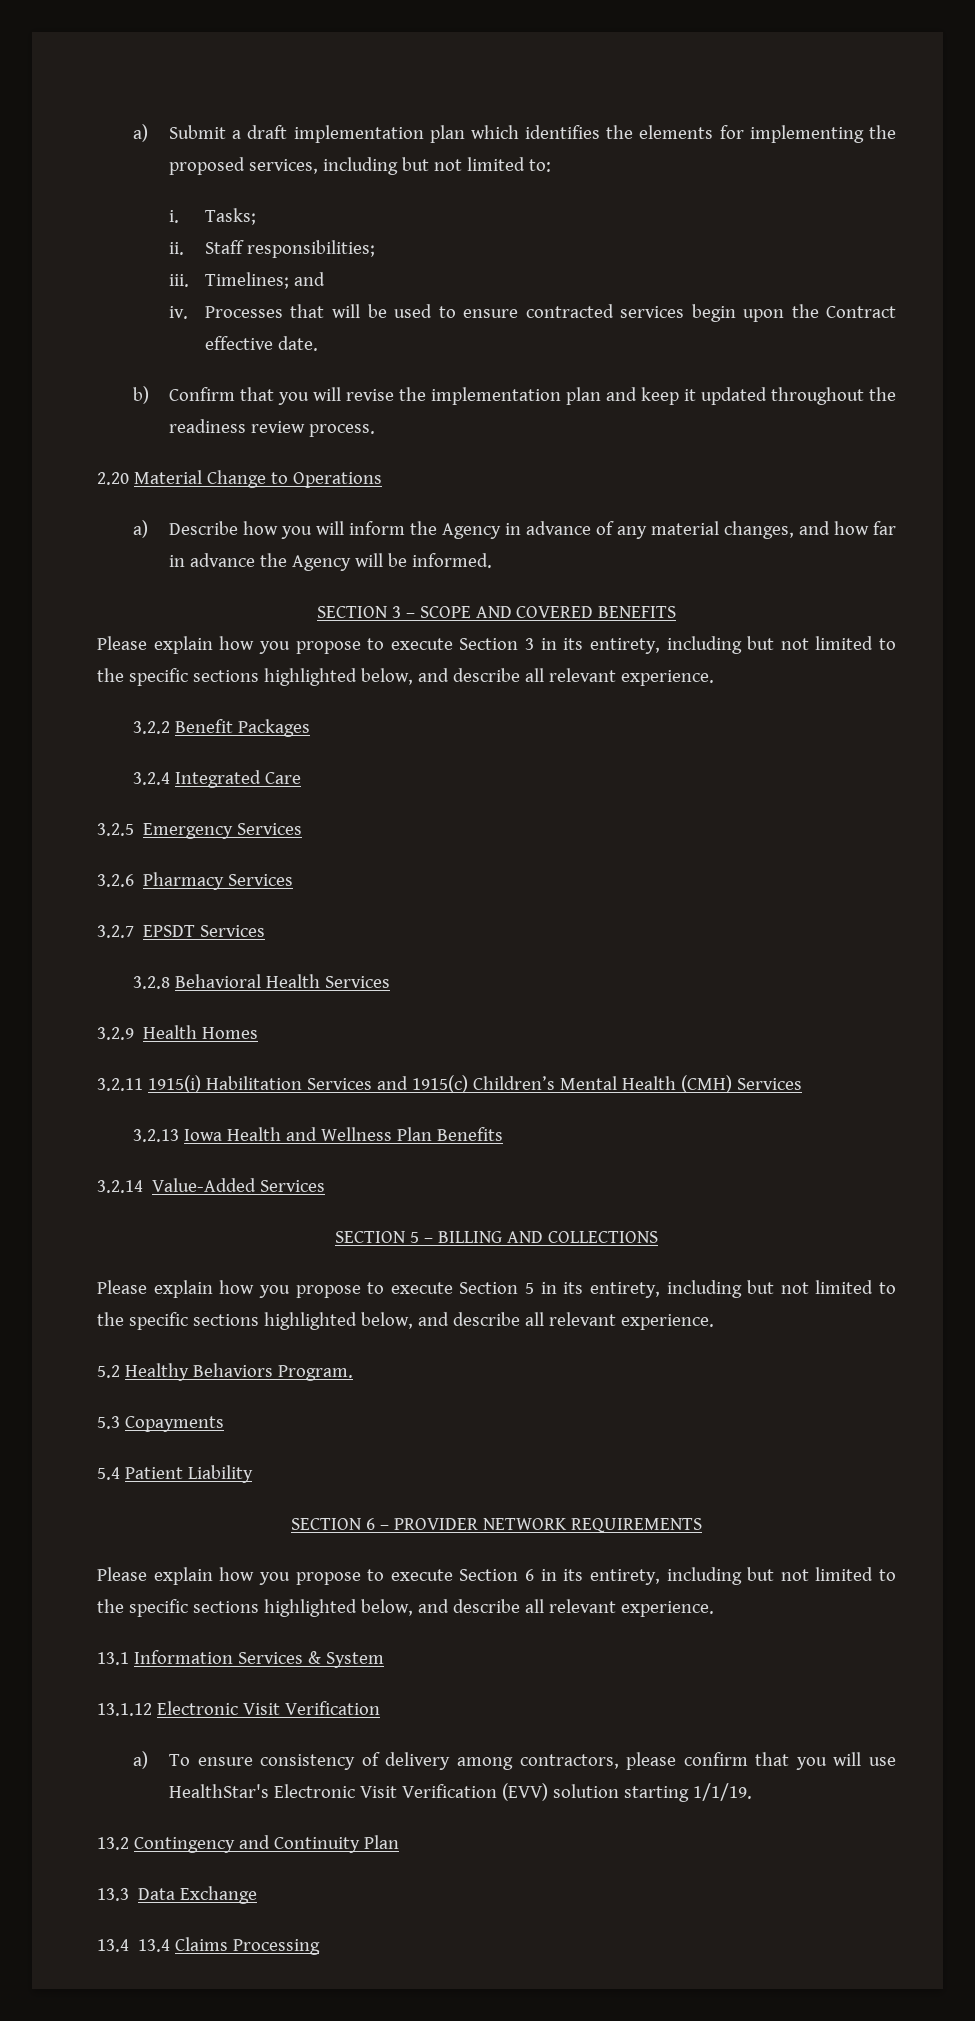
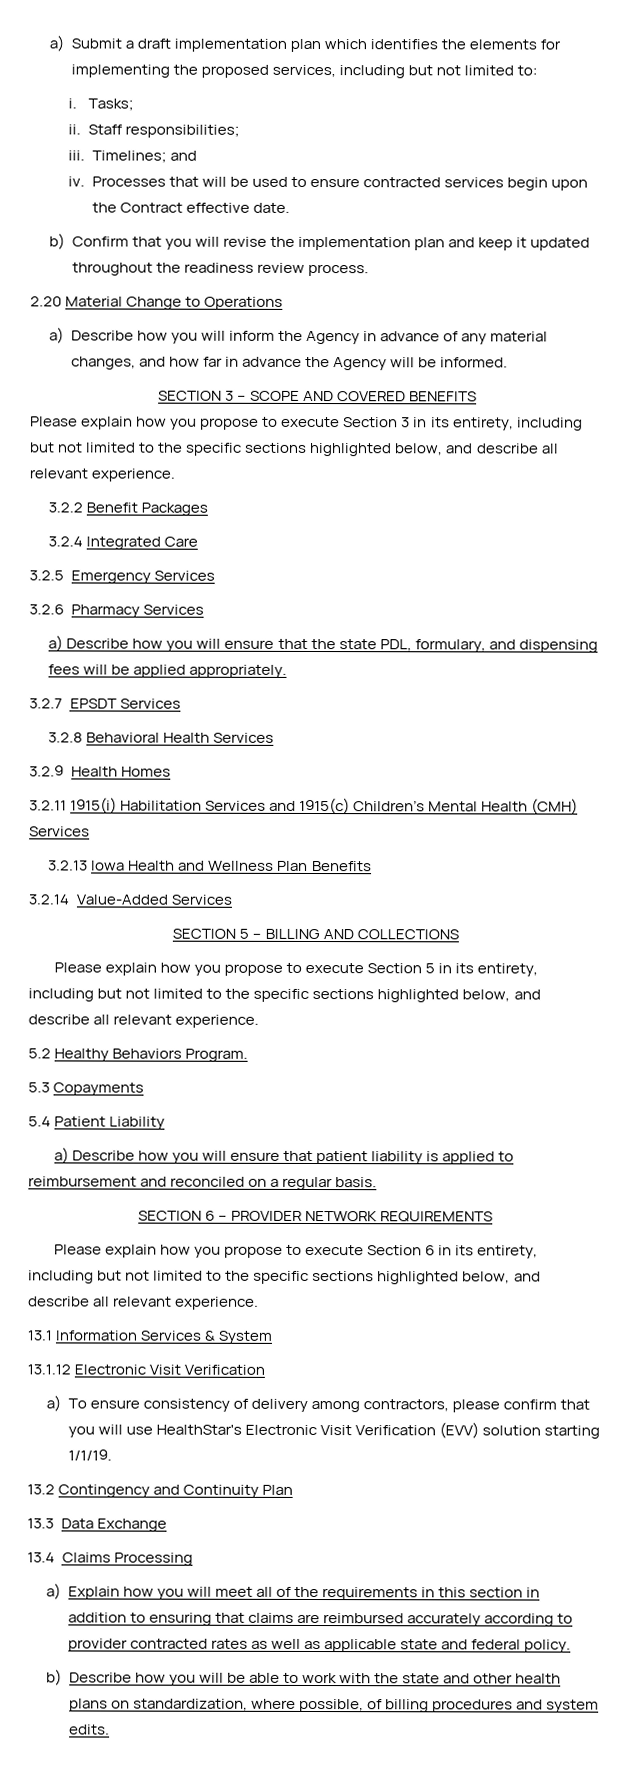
+ a) Describe how you will ensure that the state PDL, formulary, and dispensing fees will be applied appropriately.
+ a) Describe how you will ensure that patient liability is applied to reimbursement and reconciled on a regular basis.
- 13.4 13.4 Claims Processing
+ 13.4 Claims Processing
+ a) Explain how you will meet all of the requirements in this section in addition to ensuring that claims are reimbursed accurately according to provider contracted rates as well as applicable state and federal policy.
+ b) Describe how you will be able to work with the state and other health plans on standardization, where possible, of billing procedures and system edits.

